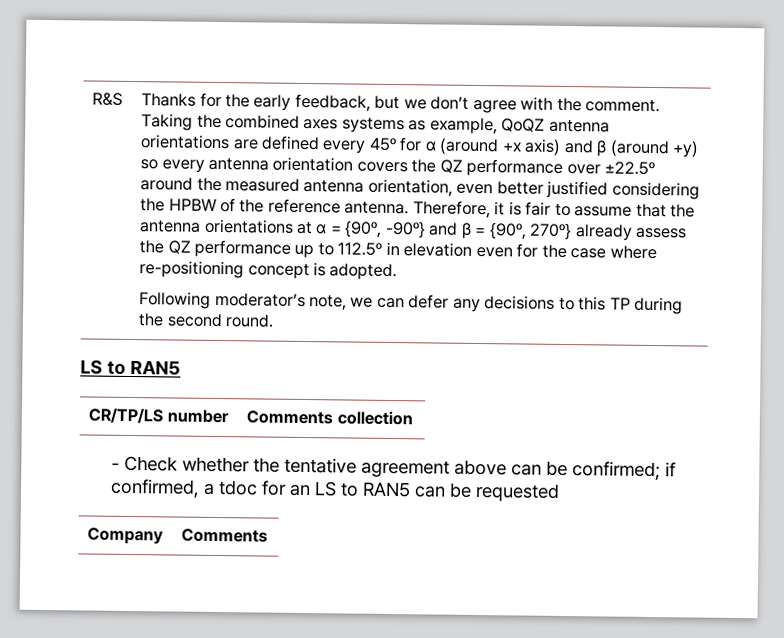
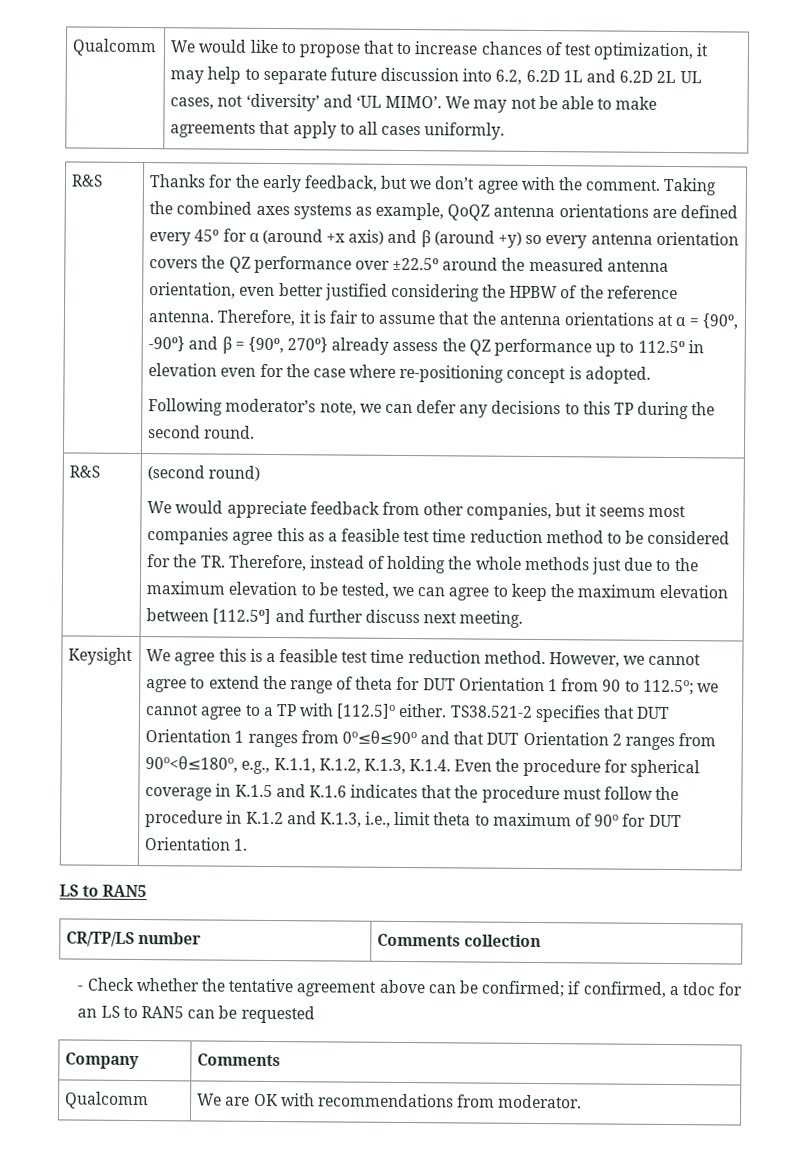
+ Qualcomm | We would like to propose that to increase chances of test optimization, it may help to separate future discussion into 6.2, 6.2D 1L and 6.2D 2L UL cases, not ‘diversity’ and ‘UL MIMO’. We may not be able to make agreements that apply to all cases uniformly.
+ R&S | (second round)
+ We would appreciate feedback from other companies, but it seems most companies agree this as a feasible test time reduction method to be considered for the TR. Therefore, instead of holding the whole methods just due to the maximum elevation to be tested, we can agree to keep the maximum elevation between [112.5º] and further discuss next meeting.
+ Keysight | We agree this is a feasible test time reduction method. However, we cannot agree to extend the range of theta for DUT Orientation 1 from 90 to 112.5o; we cannot agree to a TP with [112.5]o either. TS38.521-2 specifies that DUT Orientation 1 ranges from 0o≤θ≤90o and that DUT Orientation 2 ranges from 90o<θ≤180o, e.g., K.1.1, K.1.2, K.1.3, K.1.4. Even the procedure for spherical coverage in K.1.5 and K.1.6 indicates that the procedure must follow the procedure in K.1.2 and K.1.3, i.e., limit theta to maximum of 90o for DUT Orientation 1.
+ Qualcomm | We are OK with recommendations from moderator.

